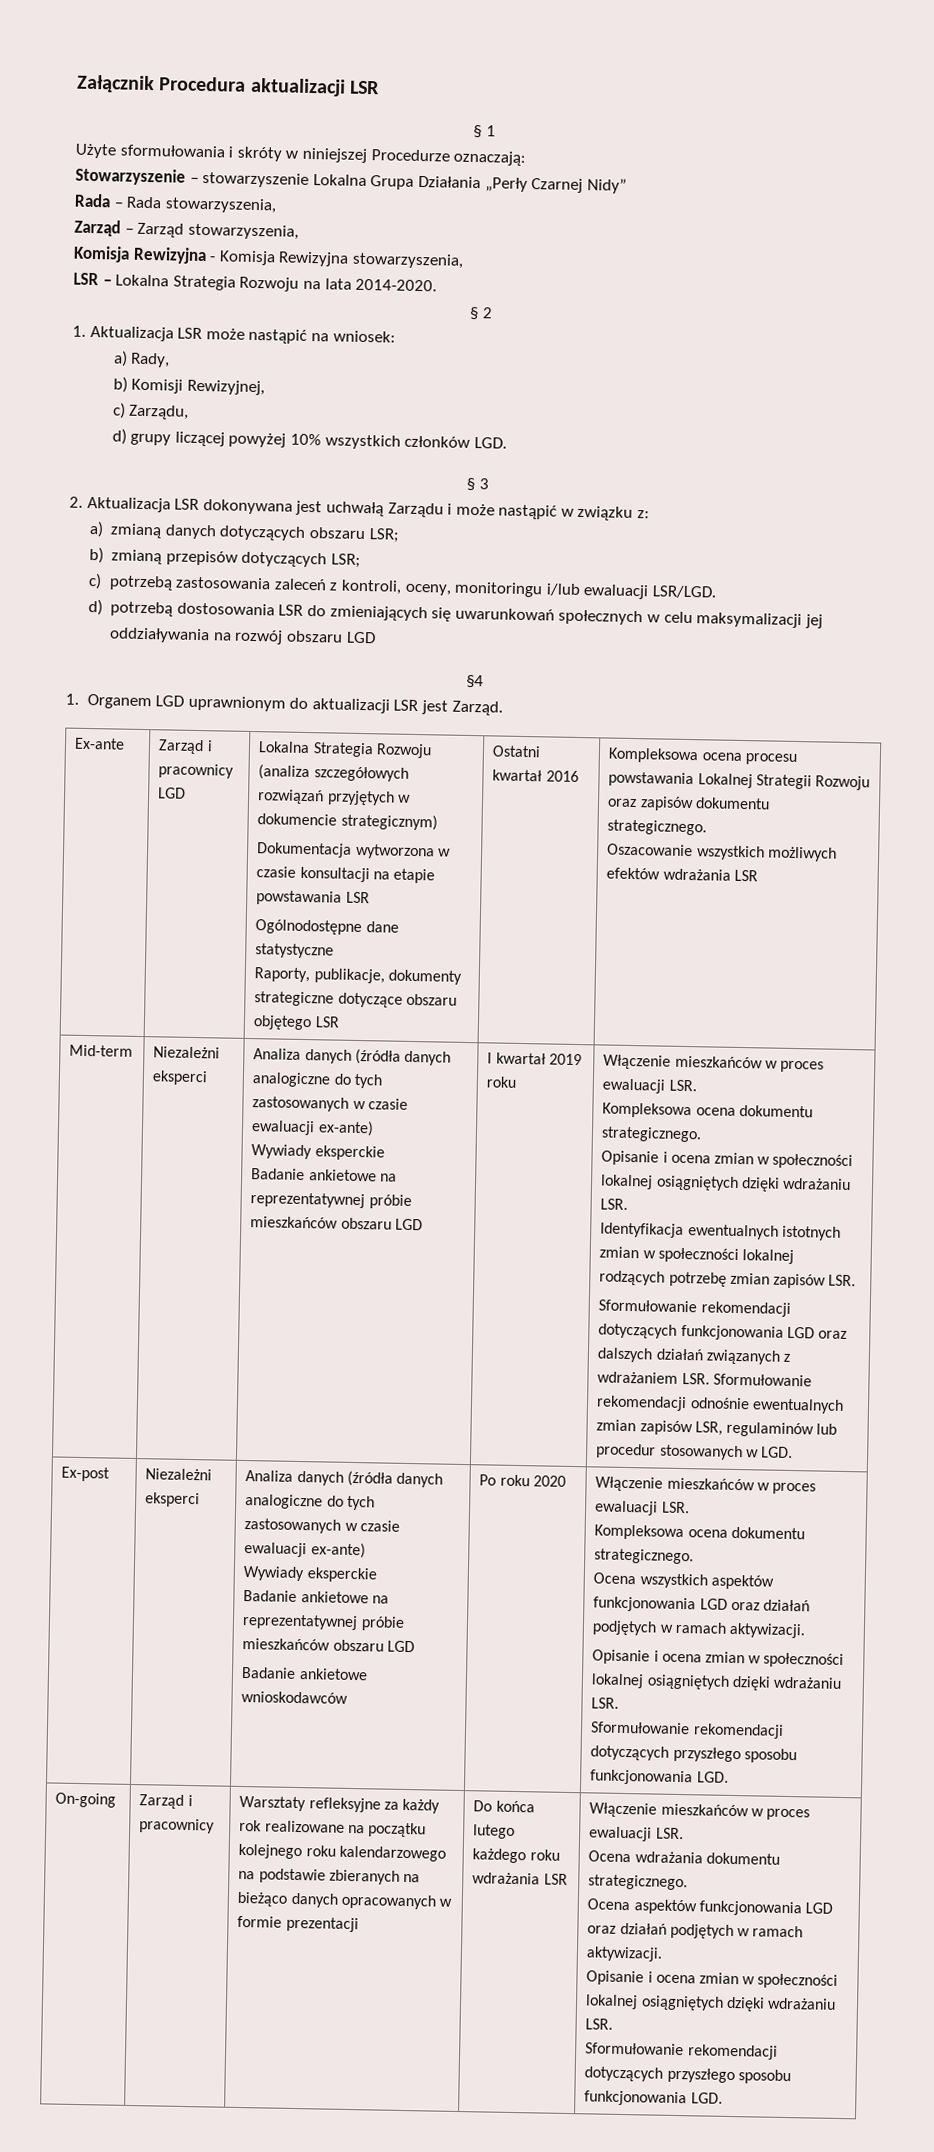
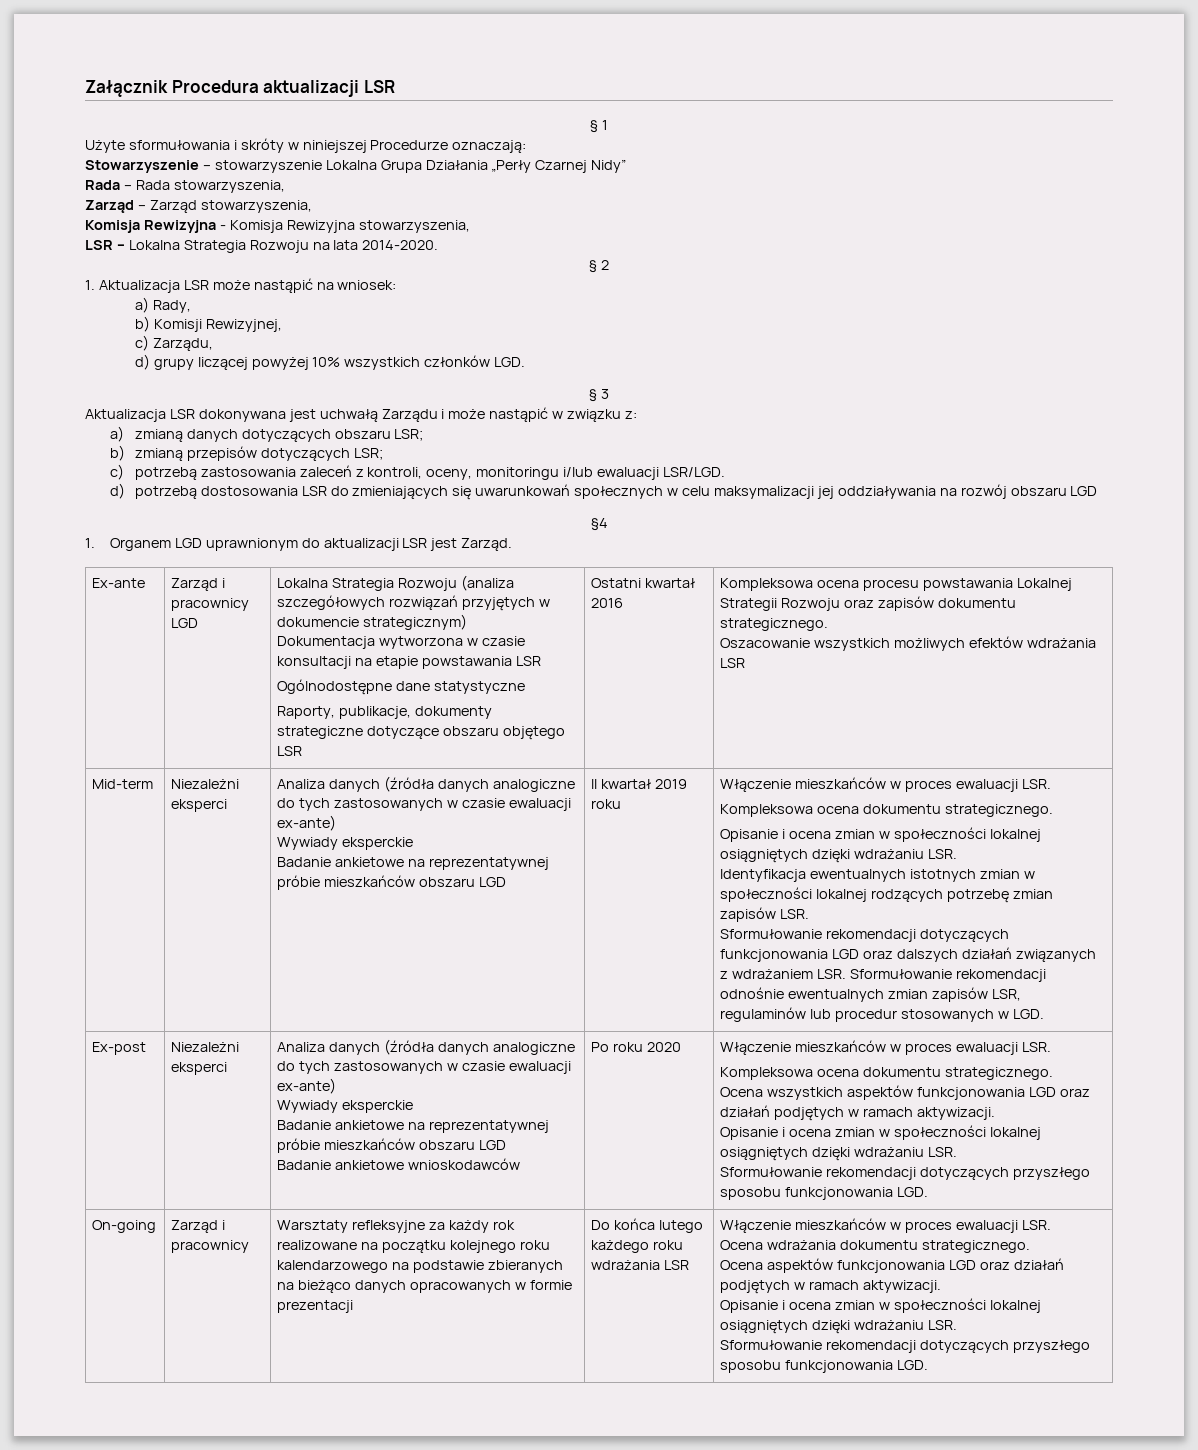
- 2. Aktualizacja LSR dokonywana jest uchwałą Zarządu i może nastąpić w związku z:
+ Aktualizacja LSR dokonywana jest uchwałą Zarządu i może nastąpić w związku z:
- I kwartał 2019 roku
+ II kwartał 2019 roku

